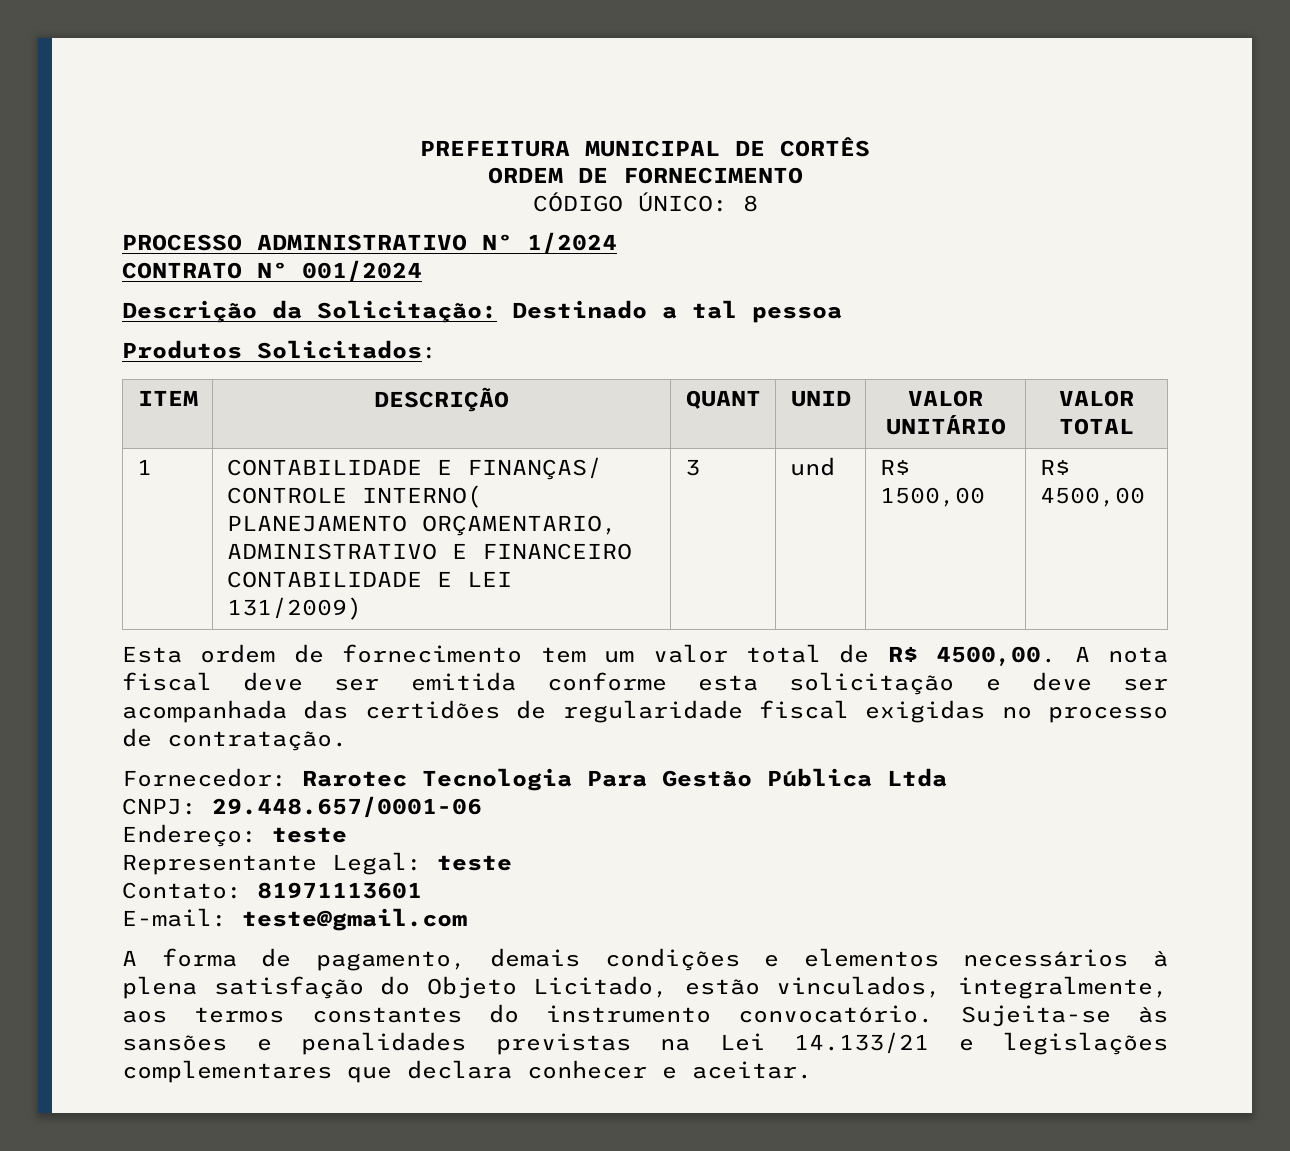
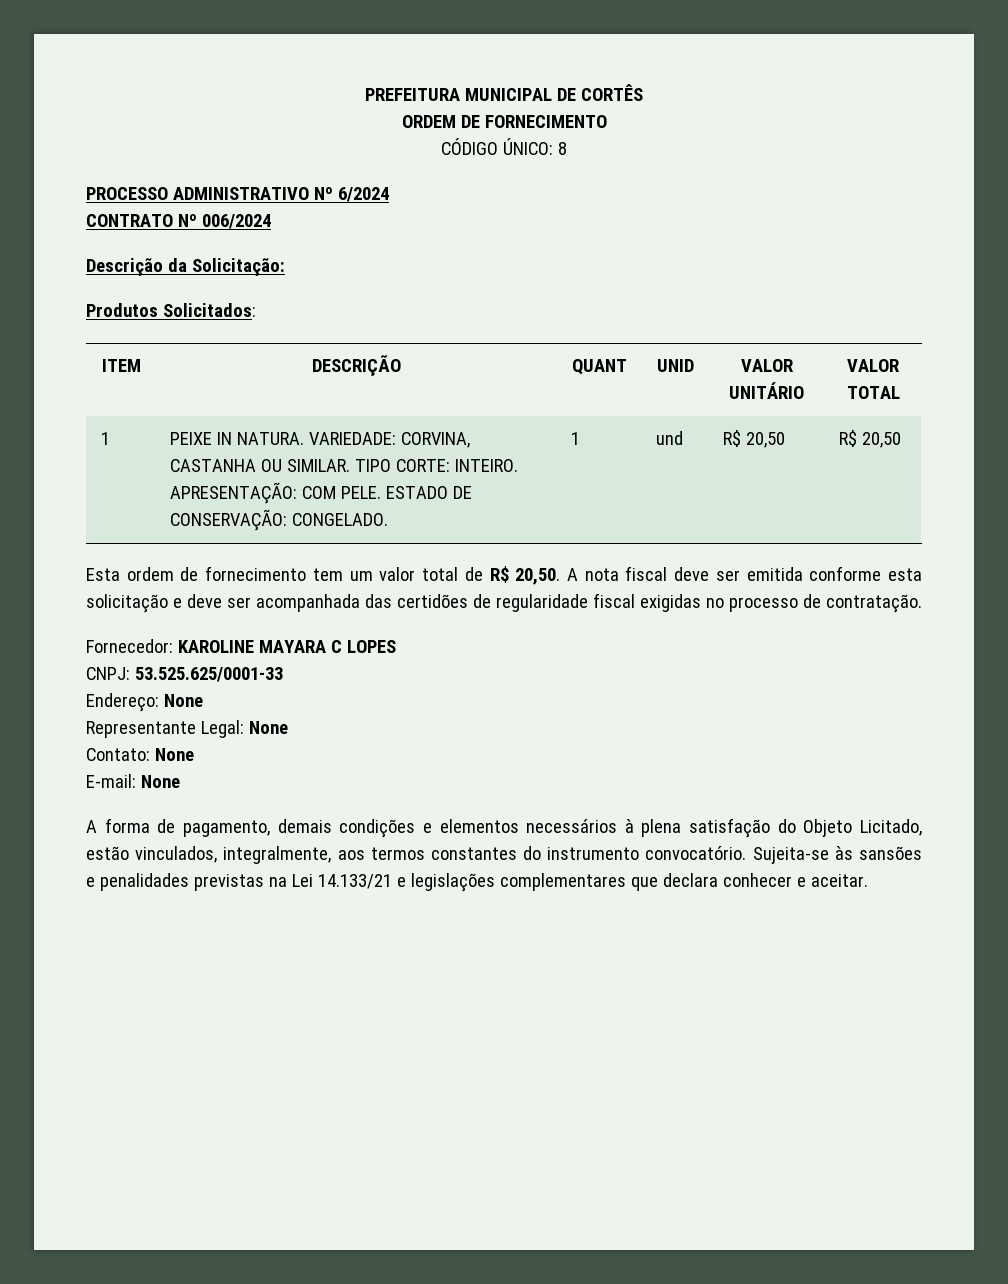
- PROCESSO ADMINISTRATIVO Nº 1/2024
+ PROCESSO ADMINISTRATIVO Nº 6/2024
- CONTRATO Nº 001/2024
+ CONTRATO Nº 006/2024
- Descrição da Solicitação: Destinado a tal pessoa
+ Descrição da Solicitação:
- 1 | CONTABILIDADE E FINANÇAS/ CONTROLE INTERNO( PLANEJAMENTO ORÇAMENTARIO, ADMINISTRATIVO E FINANCEIRO CONTABILIDADE E LEI 131/2009) | 3 | und | R$ 1500,00 | R$ 4500,00
+ 1 | PEIXE IN NATURA. VARIEDADE: CORVINA, CASTANHA OU SIMILAR. TIPO CORTE: INTEIRO. APRESENTAÇÃO: COM PELE. ESTADO DE CONSERVAÇÃO: CONGELADO. | 1 | und | R$ 20,50 | R$ 20,50
- Esta ordem de fornecimento tem um valor total de R$ 4500,00.
+ Esta ordem de fornecimento tem um valor total de R$ 20,50.
- Fornecedor: Rarotec Tecnologia Para Gestão Pública Ltda
+ Fornecedor: KAROLINE MAYARA C LOPES
- CNPJ: 29.448.657/0001-06
- Endereço: teste
+ CNPJ: 53.525.625/0001-33
+ Endereço: None
- Representante Legal: teste
- Contato: 81971113601
- E-mail: teste@gmail.com
+ Representante Legal: None
+ Contato: None
+ E-mail: None

